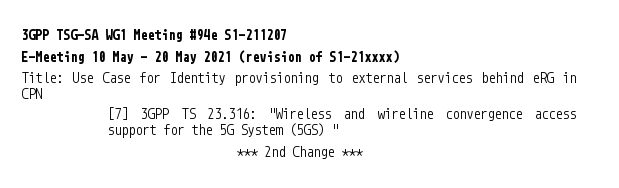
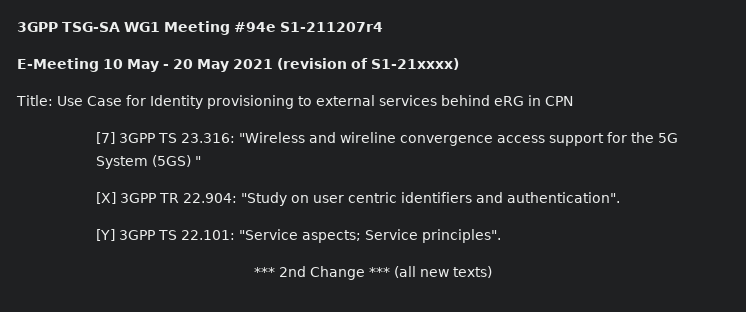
- 3GPP TSG-SA WG1 Meeting #94e S1-211207
+ 3GPP TSG-SA WG1 Meeting #94e S1-211207r4
+ [X] 3GPP TR 22.904: "Study on user centric identifiers and authentication".
+ [Y] 3GPP TS 22.101: "Service aspects; Service principles".
- *** 2nd Change ***
+ *** 2nd Change *** (all new texts)

